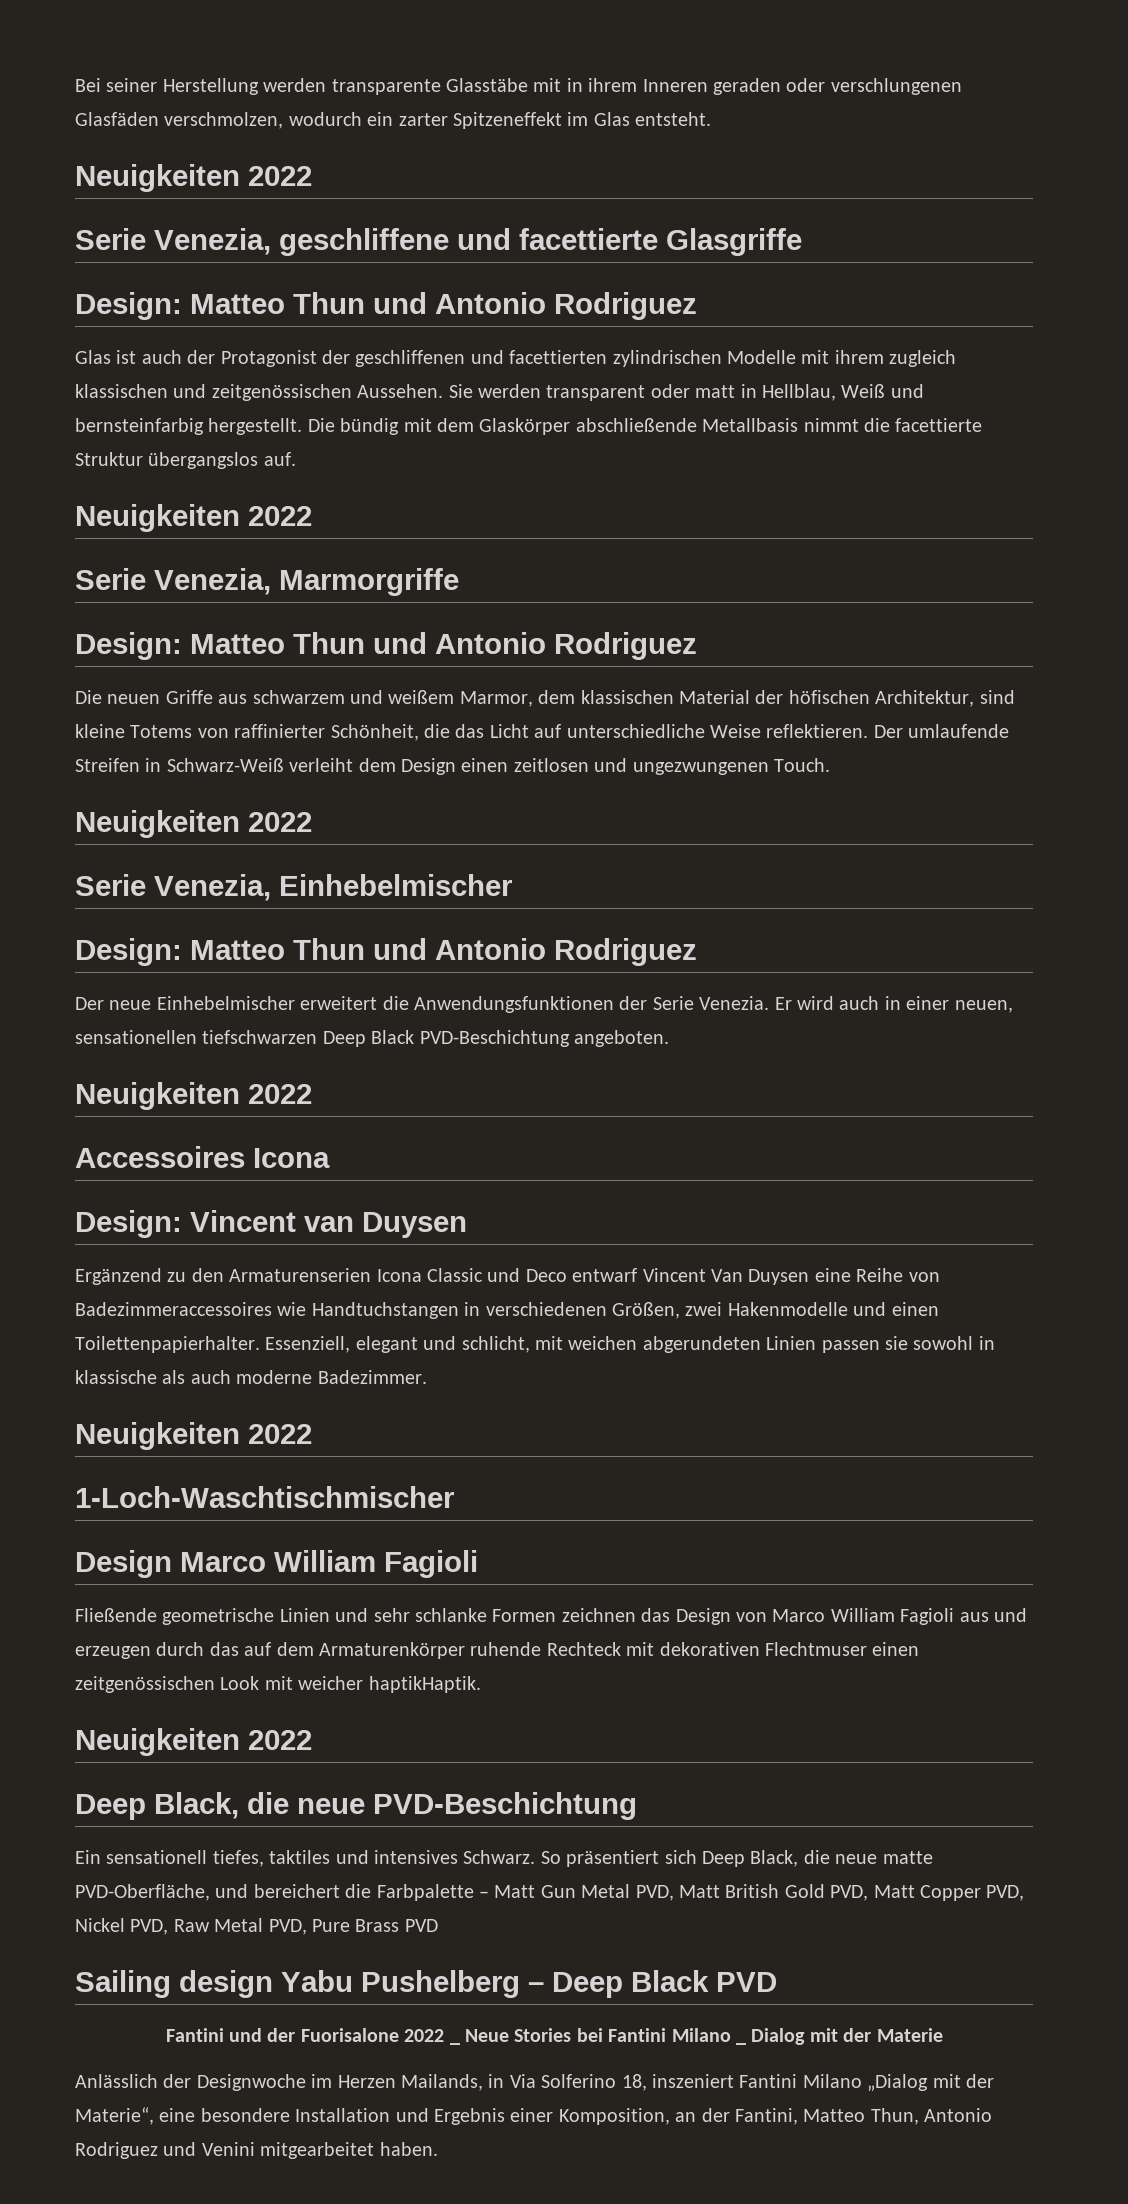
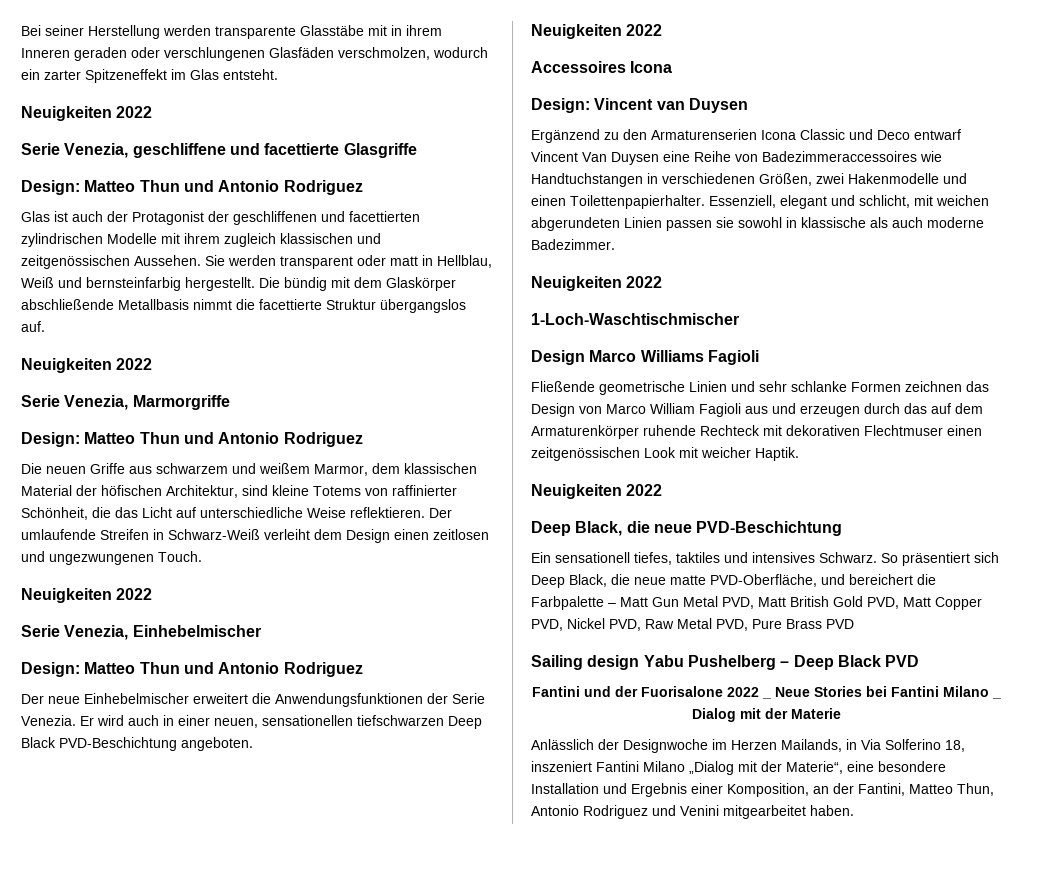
- Design Marco William Fagioli
+ Design Marco Williams Fagioli
- Fließende geometrische Linien und sehr schlanke Formen zeichnen das Design von Marco William Fagioli aus und erzeugen durch das auf dem Armaturenkörper ruhende Rechteck mit dekorativen Flechtmuser einen zeitgenössischen Look mit weicher haptikHaptik.
+ Fließende geometrische Linien und sehr schlanke Formen zeichnen das Design von Marco William Fagioli aus und erzeugen durch das auf dem Armaturenkörper ruhende Rechteck mit dekorativen Flechtmuser einen zeitgenössischen Look mit weicher Haptik.

